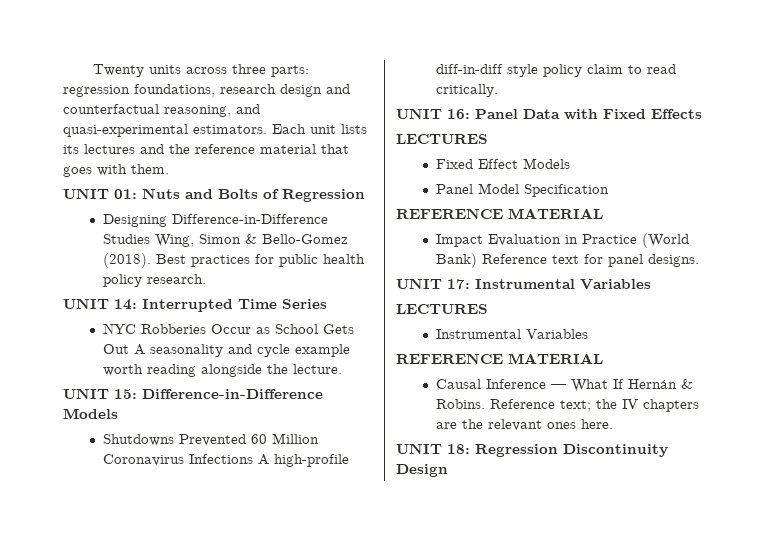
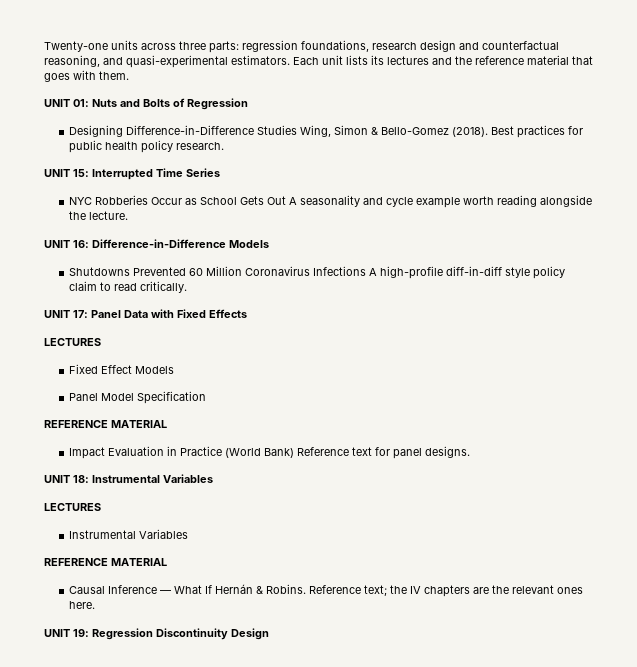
- Twenty units across three parts: regression foundations, research design and counterfactual reasoning, and quasi-experimental estimators.
+ Twenty-one units across three parts: regression foundations, research design and counterfactual reasoning, and quasi-experimental estimators.
- UNIT 14: Interrupted Time Series
+ UNIT 15: Interrupted Time Series
- UNIT 15: Difference-in-Difference Models
+ UNIT 16: Difference-in-Difference Models
- UNIT 16: Panel Data with Fixed Effects
+ UNIT 17: Panel Data with Fixed Effects
- UNIT 17: Instrumental Variables
+ UNIT 18: Instrumental Variables
- UNIT 18: Regression Discontinuity Design
+ UNIT 19: Regression Discontinuity Design

